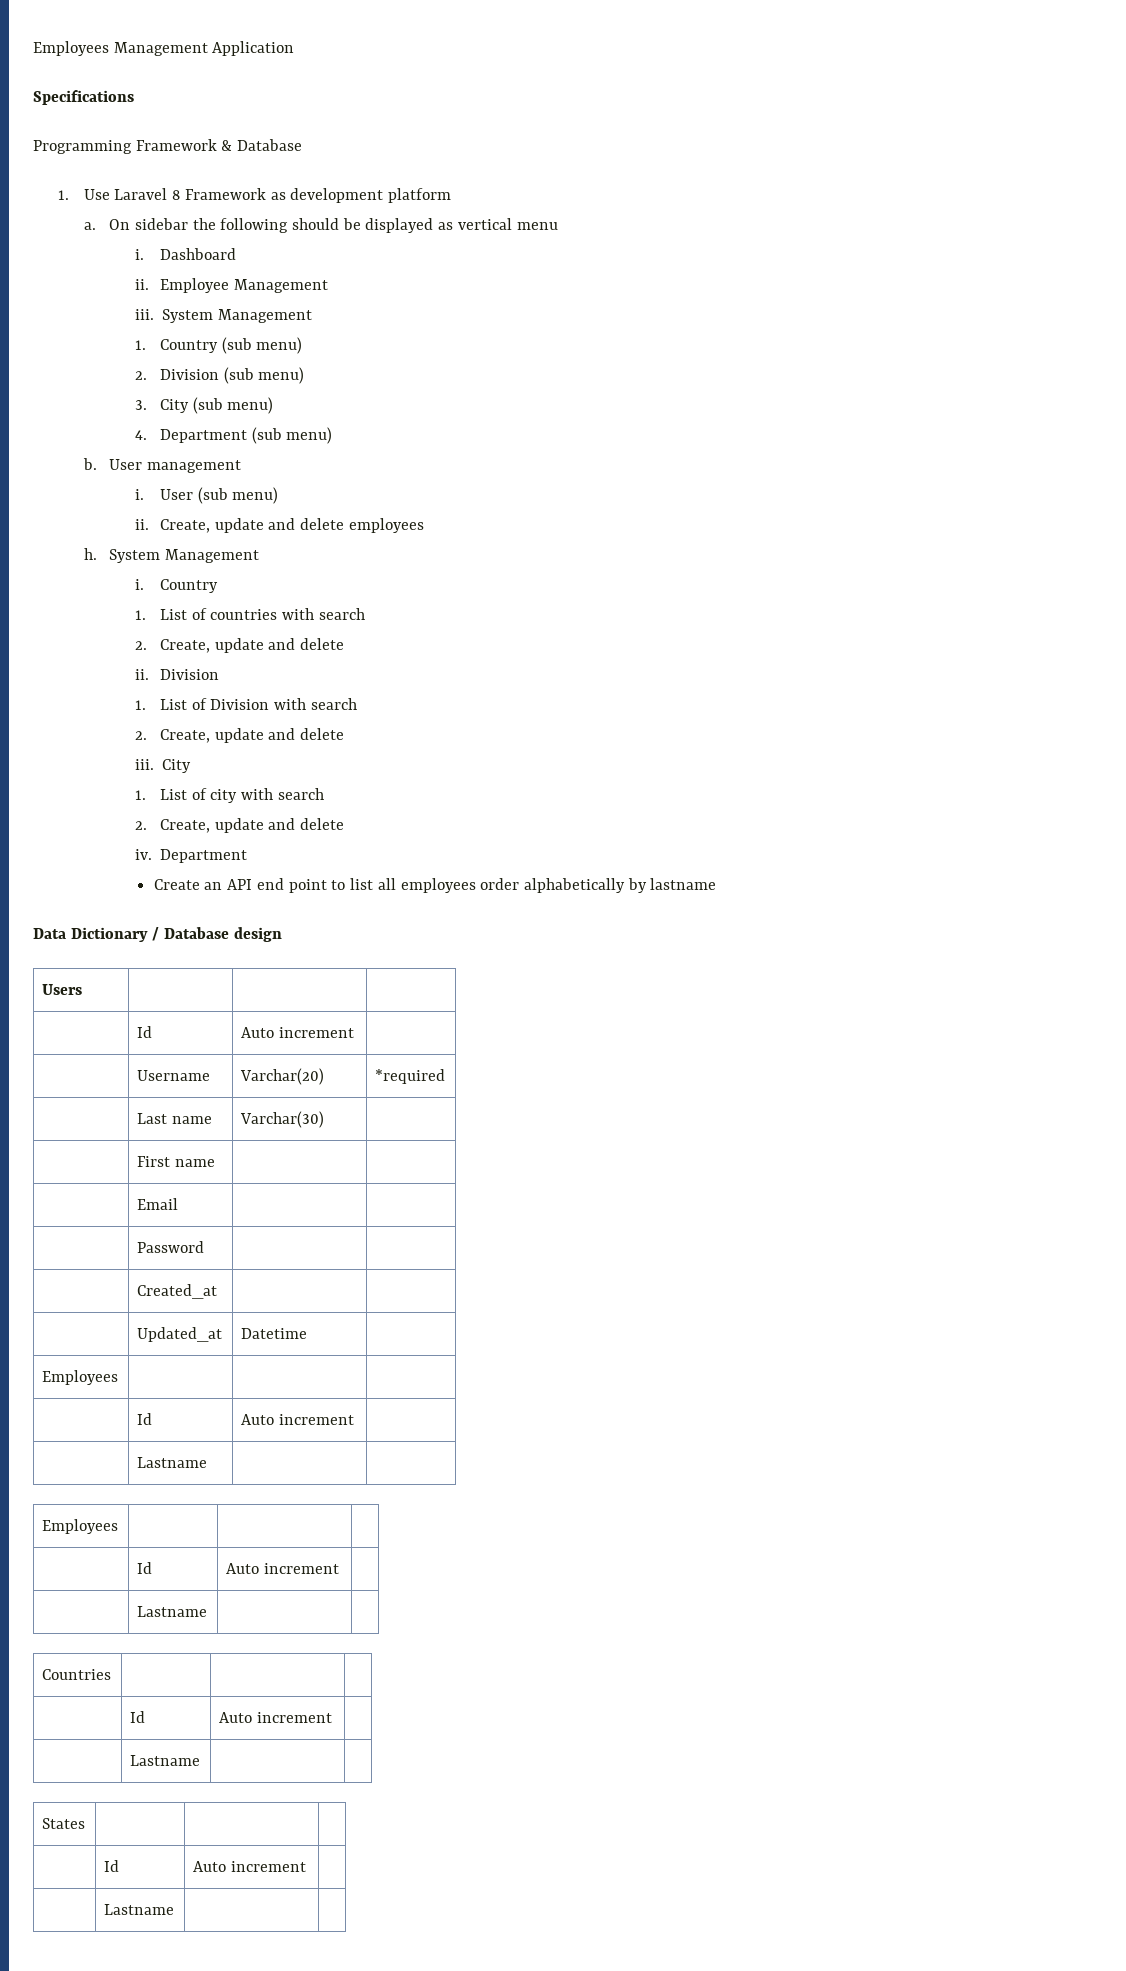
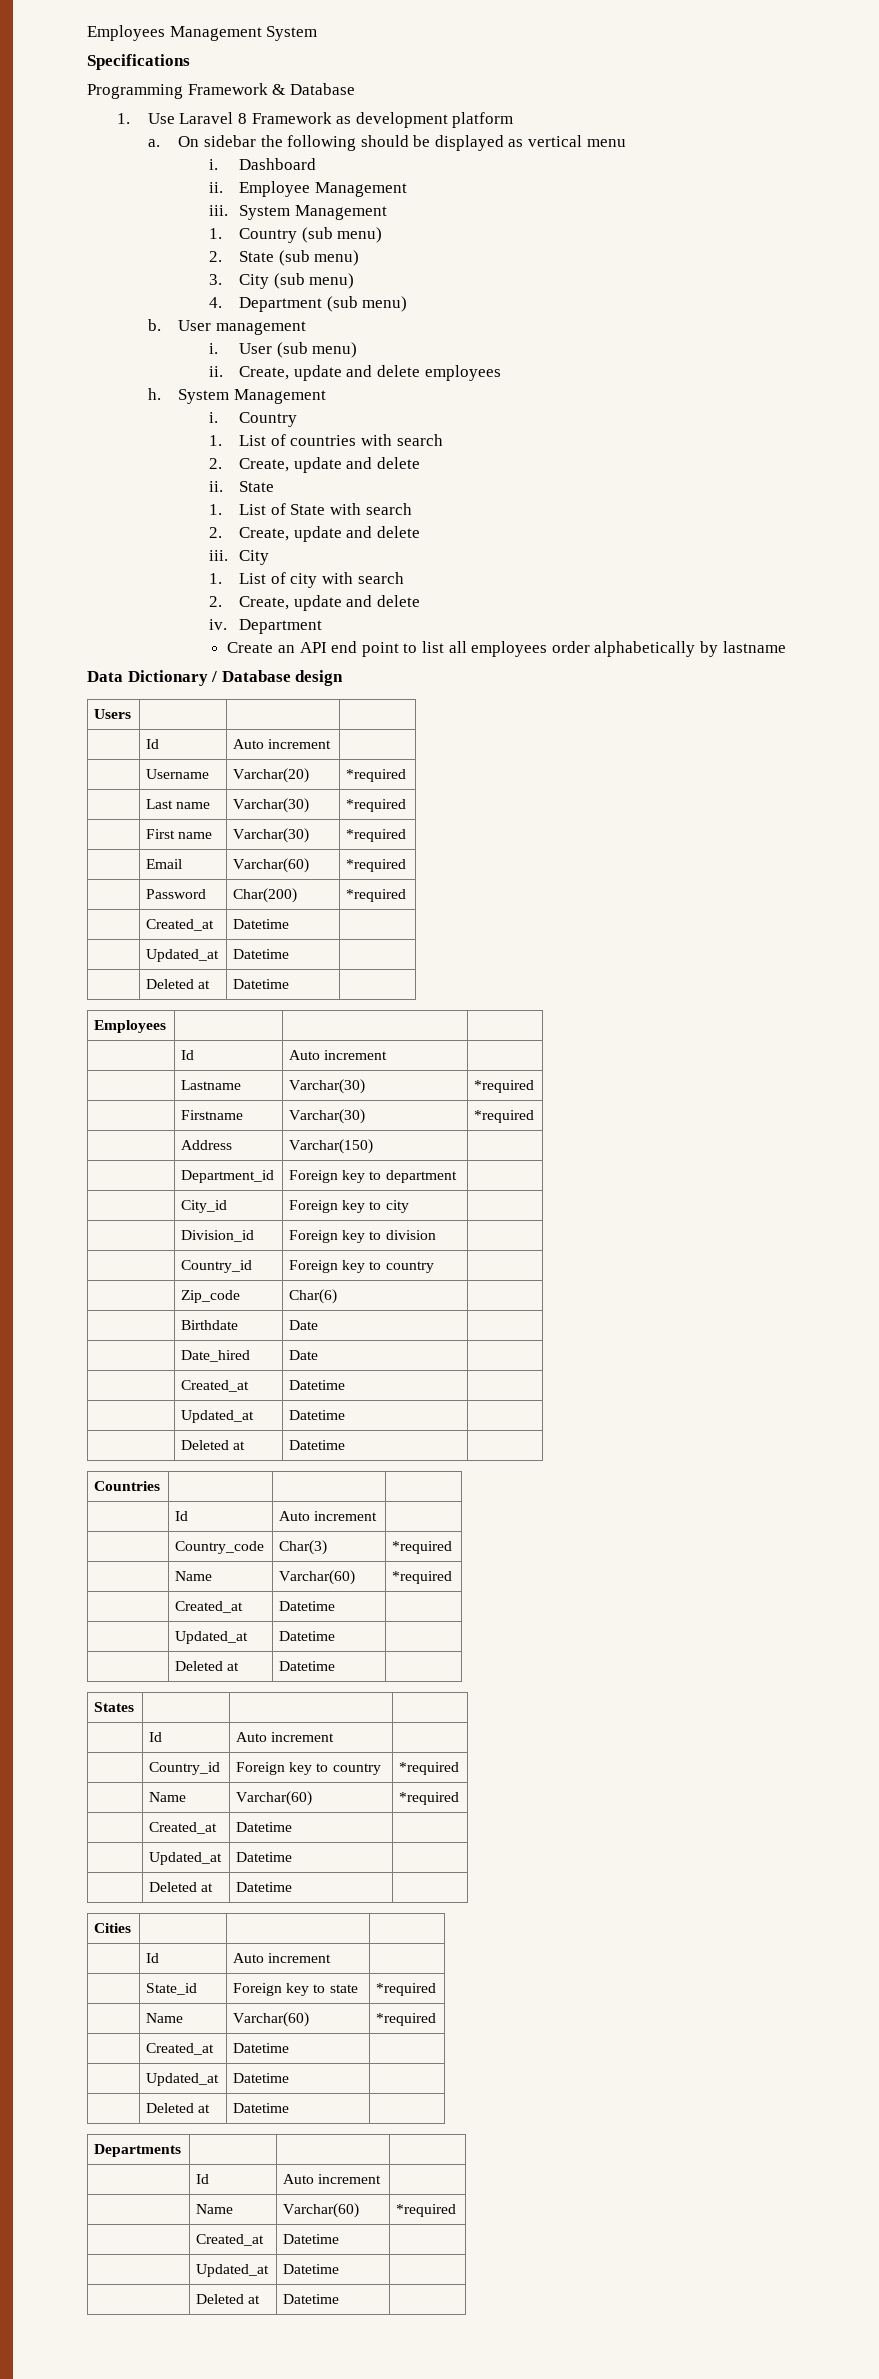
- Employees Management Application
+ Employees Management System
- 2. Division (sub menu)
+ 2. State (sub menu)
- ii. Division
- 1. List of Division with search
+ ii. State
+ 1. List of State with search
- | Last name | Varchar(30) |
+ | Last name | Varchar(30) | *required
- | First name | |
+ | First name | Varchar(30) | *required
- | Email | |
+ | Email | Varchar(60) | *required
- | Password | |
- | Created_at | |
+ | Password | Char(200) | *required
+ | Created_at | Datetime |
  | Updated_at | Datetime |
+ | Deleted at | Datetime |
  Employees | | |
  | Id | Auto increment |
- | Lastname | |
- Employees | | |
- | Id | Auto increment |
- | Lastname | |
+ | Lastname | Varchar(30) | *required
+ | Firstname | Varchar(30) | *required
+ | Address | Varchar(150) |
+ | Department_id | Foreign key to department |
+ | City_id | Foreign key to city |
+ | Division_id | Foreign key to division |
+ | Country_id | Foreign key to country |
+ | Zip_code | Char(6) |
+ | Birthdate | Date |
+ | Date_hired | Date |
+ | Created_at | Datetime |
+ | Updated_at | Datetime |
+ | Deleted at | Datetime |
  Countries | | |
  | Id | Auto increment |
- | Lastname | |
+ | Country_code | Char(3) | *required
+ | Name | Varchar(60) | *required
+ | Created_at | Datetime |
+ | Updated_at | Datetime |
+ | Deleted at | Datetime |
  States | | |
  | Id | Auto increment |
- | Lastname | |
+ | Country_id | Foreign key to country | *required
+ | Name | Varchar(60) | *required
+ | Created_at | Datetime |
+ | Updated_at | Datetime |
+ | Deleted at | Datetime |
+ Cities | | |
+ | Id | Auto increment |
+ | State_id | Foreign key to state | *required
+ | Name | Varchar(60) | *required
+ | Created_at | Datetime |
+ | Updated_at | Datetime |
+ | Deleted at | Datetime |
+ Departments | | |
+ | Id | Auto increment |
+ | Name | Varchar(60) | *required
+ | Created_at | Datetime |
+ | Updated_at | Datetime |
+ | Deleted at | Datetime |

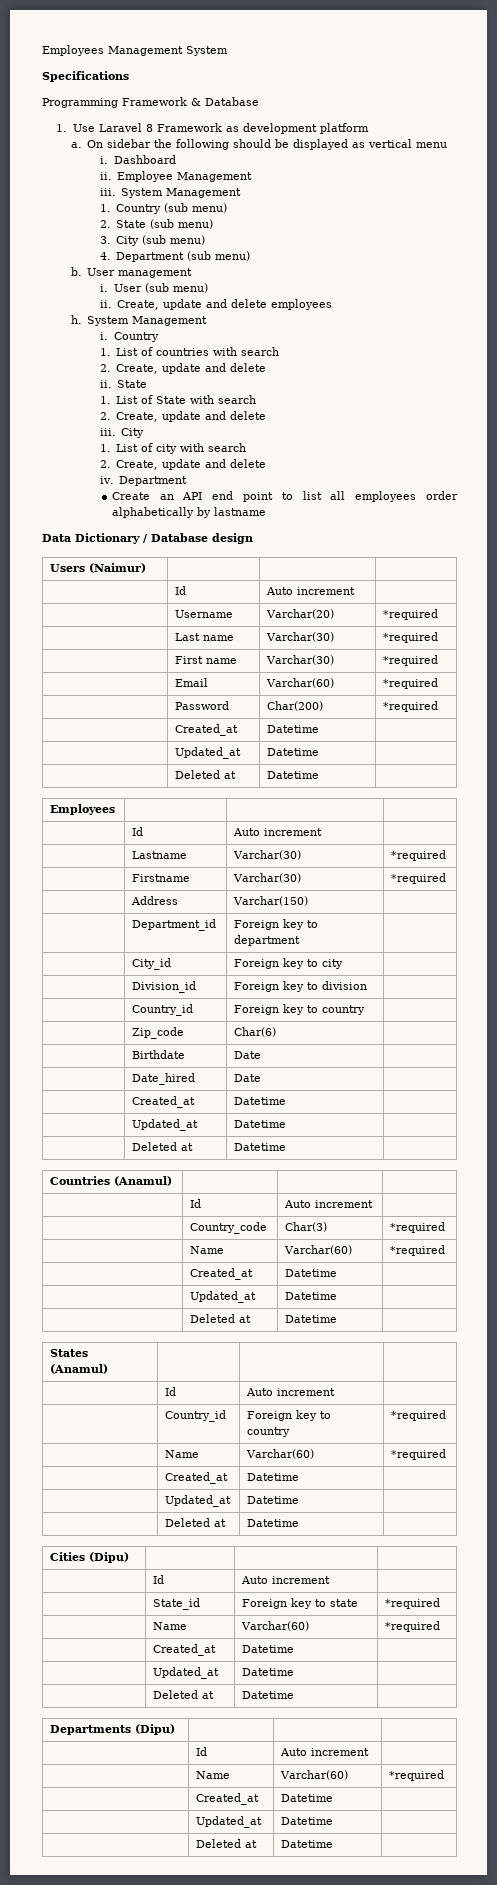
- Users | | |
+ Users (Naimur) | | |
- Countries | | |
+ Countries (Anamul) | | |
- States | | |
+ States (Anamul) | | |
- Cities | | |
+ Cities (Dipu) | | |
- Departments | | |
+ Departments (Dipu) | | |

